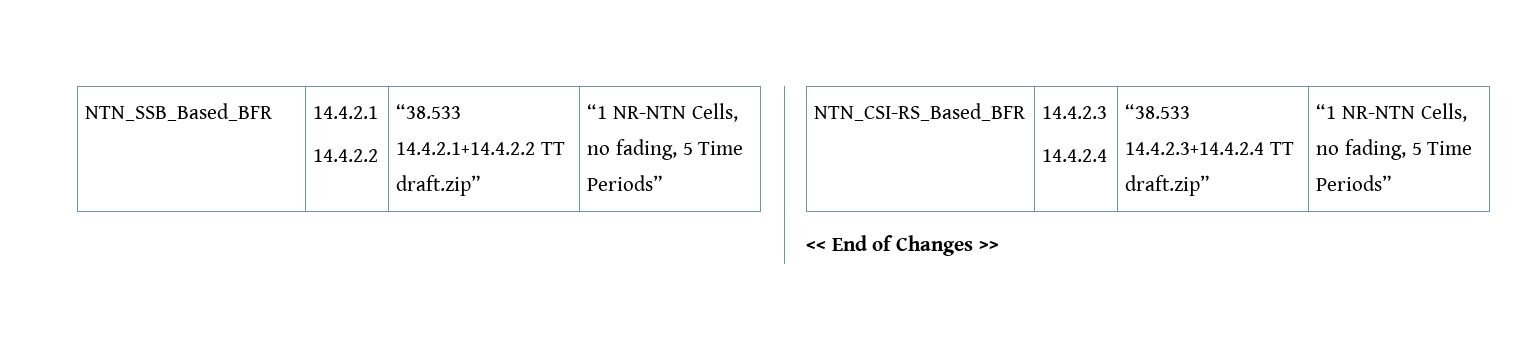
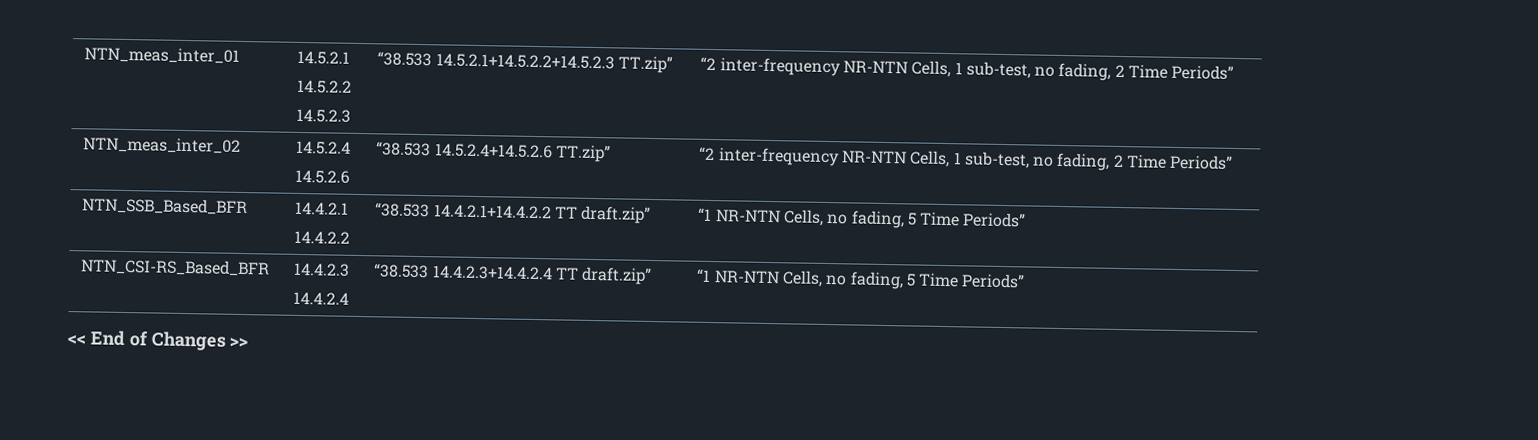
+ NTN_meas_inter_01 | 14.5.2.1
+ 14.5.2.2
+ 14.5.2.3 | “38.533 14.5.2.1+14.5.2.2+14.5.2.3 TT.zip” | “2 inter-frequency NR-NTN Cells, 1 sub-test, no fading, 2 Time Periods”
+ NTN_meas_inter_02 | 14.5.2.4
+ 14.5.2.6 | “38.533 14.5.2.4+14.5.2.6 TT.zip” | “2 inter-frequency NR-NTN Cells, 1 sub-test, no fading, 2 Time Periods”

